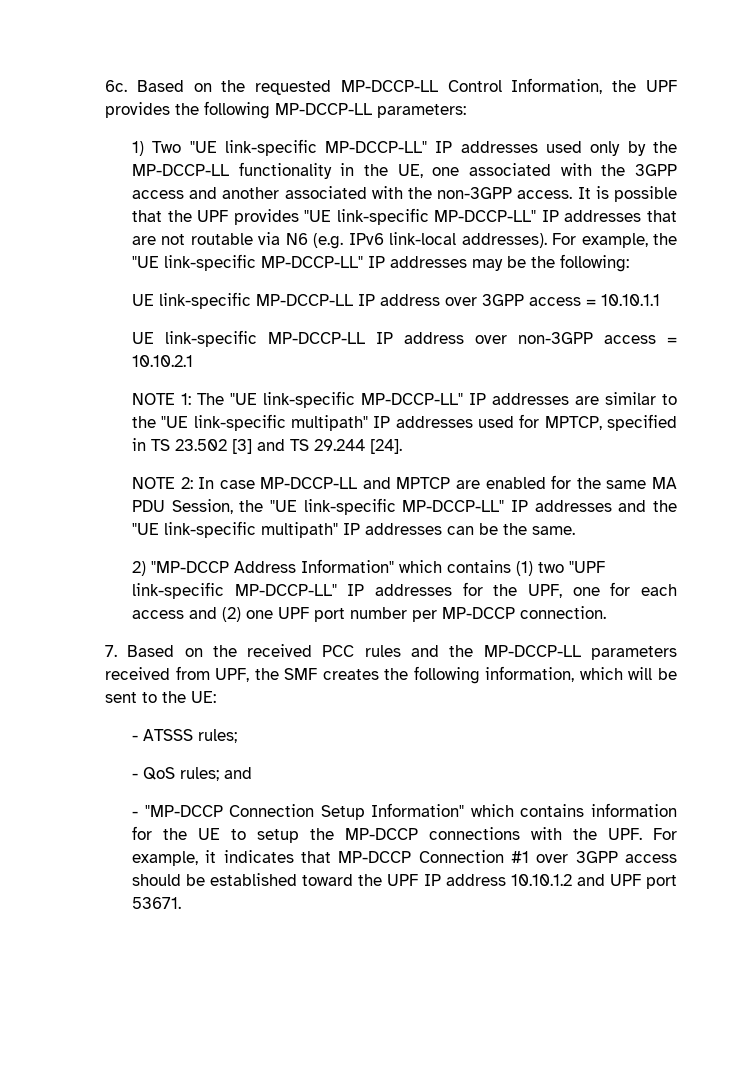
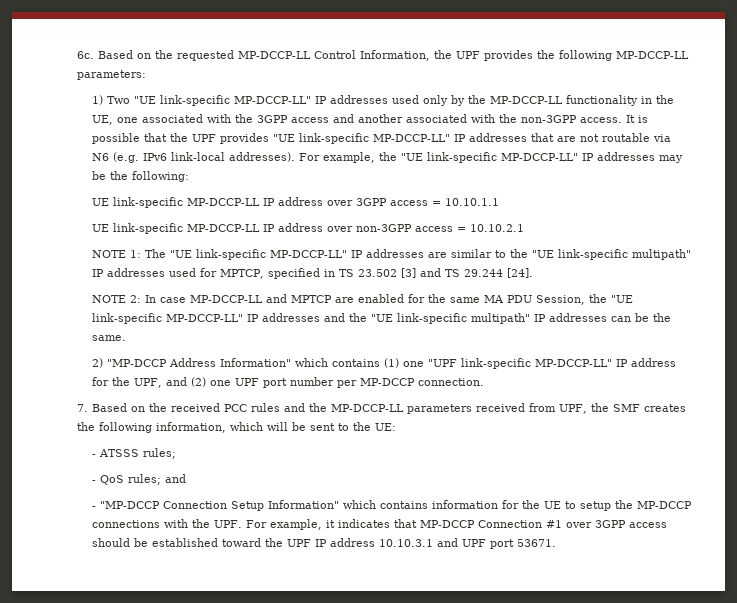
- 2) "MP-DCCP Address Information" which contains (1) two "UPF link-specific MP-DCCP-LL" IP addresses for the UPF, one for each access and (2) one UPF port number per MP-DCCP connection.
+ 2) "MP-DCCP Address Information" which contains (1) one "UPF link-specific MP-DCCP-LL" IP address for the UPF, and (2) one UPF port number per MP-DCCP connection.
- - "MP-DCCP Connection Setup Information" which contains information for the UE to setup the MP-DCCP connections with the UPF. For example, it indicates that MP-DCCP Connection #1 over 3GPP access should be established toward the UPF IP address 10.10.1.2 and UPF port 53671.
+ - "MP-DCCP Connection Setup Information" which contains information for the UE to setup the MP-DCCP connections with the UPF. For example, it indicates that MP-DCCP Connection #1 over 3GPP access should be established toward the UPF IP address 10.10.3.1 and UPF port 53671.

